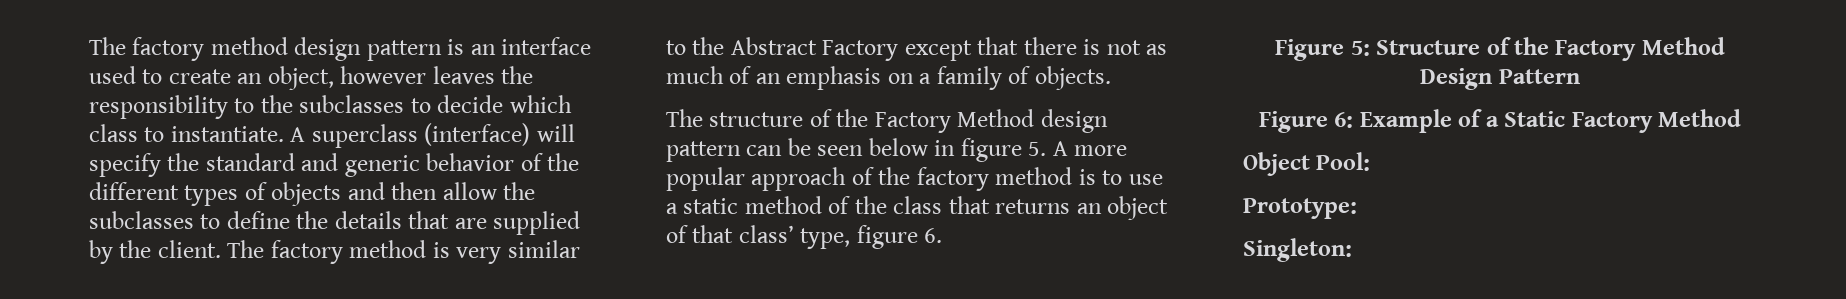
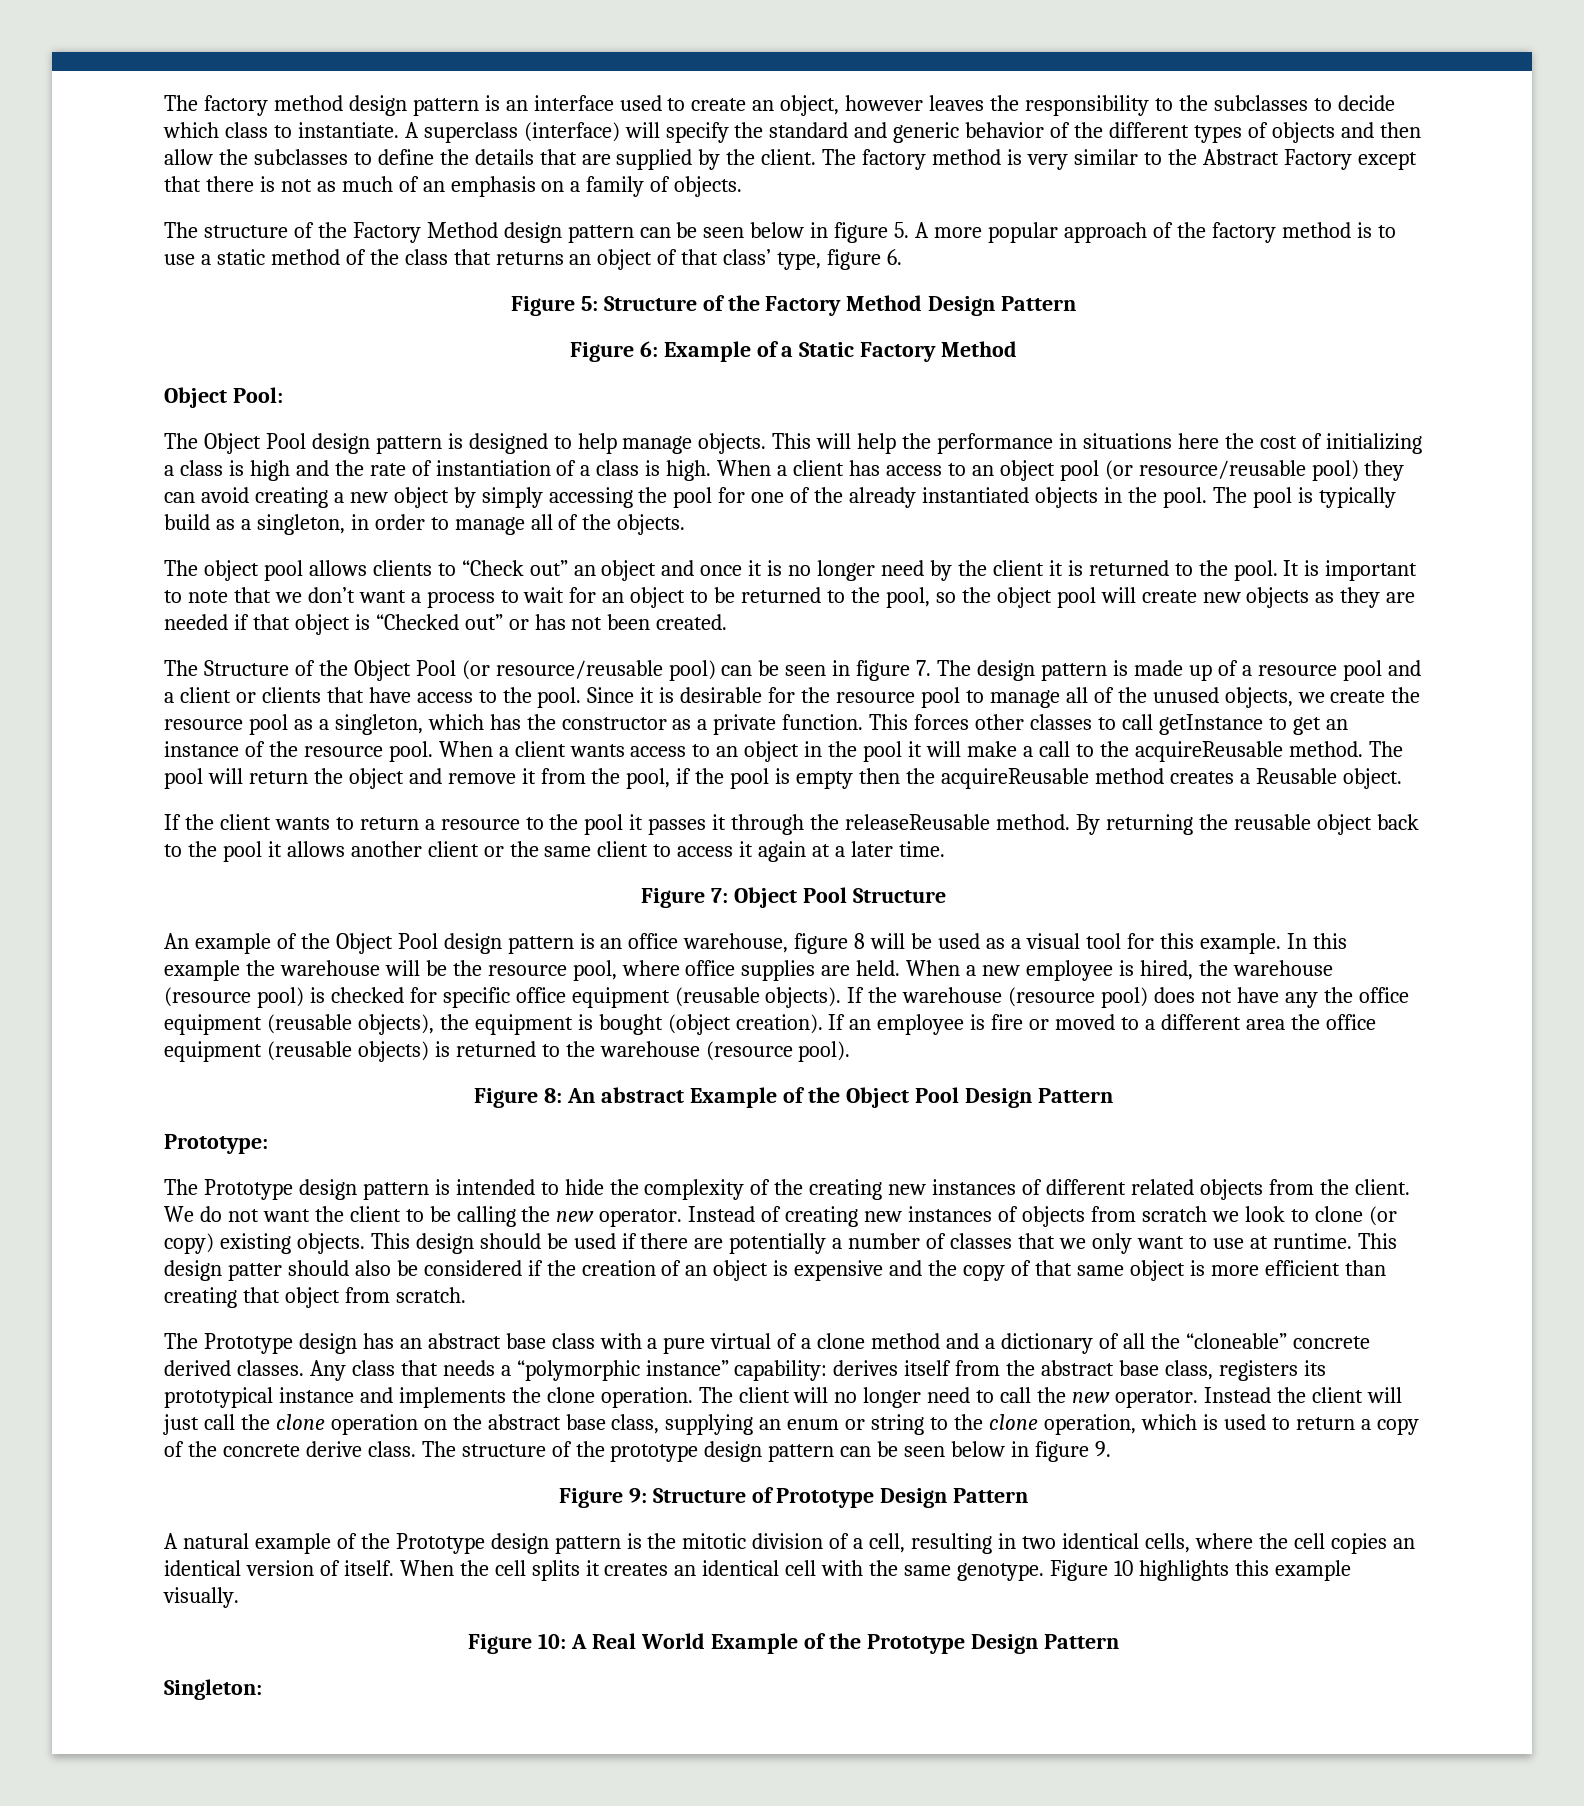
+ The Object Pool design pattern is designed to help manage objects. This will help the performance in situations here the cost of initializing a class is high and the rate of instantiation of a class is high. When a client has access to an object pool (or resource/reusable pool) they can avoid creating a new object by simply accessing the pool for one of the already instantiated objects in the pool. The pool is typically build as a singleton, in order to manage all of the objects.
+ The object pool allows clients to “Check out” an object and once it is no longer need by the client it is returned to the pool. It is important to note that we don’t want a process to wait for an object to be returned to the pool, so the object pool will create new objects as they are needed if that object is “Checked out” or has not been created.
+ The Structure of the Object Pool (or resource/reusable pool) can be seen in figure 7. The design pattern is made up of a resource pool and a client or clients that have access to the pool. Since it is desirable for the resource pool to manage all of the unused objects, we create the resource pool as a singleton, which has the constructor as a private function. This forces other classes to call getInstance to get an instance of the resource pool. When a client wants access to an object in the pool it will make a call to the acquireReusable method. The pool will return the object and remove it from the pool, if the pool is empty then the acquireReusable method creates a Reusable object.
+ If the client wants to return a resource to the pool it passes it through the releaseReusable method. By returning the reusable object back to the pool it allows another client or the same client to access it again at a later time.
+ Figure 7: Object Pool Structure
+ An example of the Object Pool design pattern is an office warehouse, figure 8 will be used as a visual tool for this example. In this example the warehouse will be the resource pool, where office supplies are held. When a new employee is hired, the warehouse (resource pool) is checked for specific office equipment (reusable objects). If the warehouse (resource pool) does not have any the office equipment (reusable objects), the equipment is bought (object creation). If an employee is fire or moved to a different area the office equipment (reusable objects) is returned to the warehouse (resource pool).
+ Figure 8: An abstract Example of the Object Pool Design Pattern
  Prototype:
+ The Prototype design pattern is intended to hide the complexity of the creating new instances of different related objects from the client. We do not want the client to be calling the new operator. Instead of creating new instances of objects from scratch we look to clone (or copy) existing objects. This design should be used if there are potentially a number of classes that we only want to use at runtime. This design patter should also be considered if the creation of an object is expensive and the copy of that same object is more efficient than creating that object from scratch.
+ The Prototype design has an abstract base class with a pure virtual of a clone method and a dictionary of all the “cloneable” concrete derived classes. Any class that needs a “polymorphic instance” capability: derives itself from the abstract base class, registers its prototypical instance and implements the clone operation. The client will no longer need to call the new operator. Instead the client will just call the clone operation on the abstract base class, supplying an enum or string to the clone operation, which is used to return a copy of the concrete derive class. The structure of the prototype design pattern can be seen below in figure 9.
+ Figure 9: Structure of Prototype Design Pattern
+ A natural example of the Prototype design pattern is the mitotic division of a cell, resulting in two identical cells, where the cell copies an identical version of itself. When the cell splits it creates an identical cell with the same genotype. Figure 10 highlights this example visually.
+ Figure 10: A Real World Example of the Prototype Design Pattern

